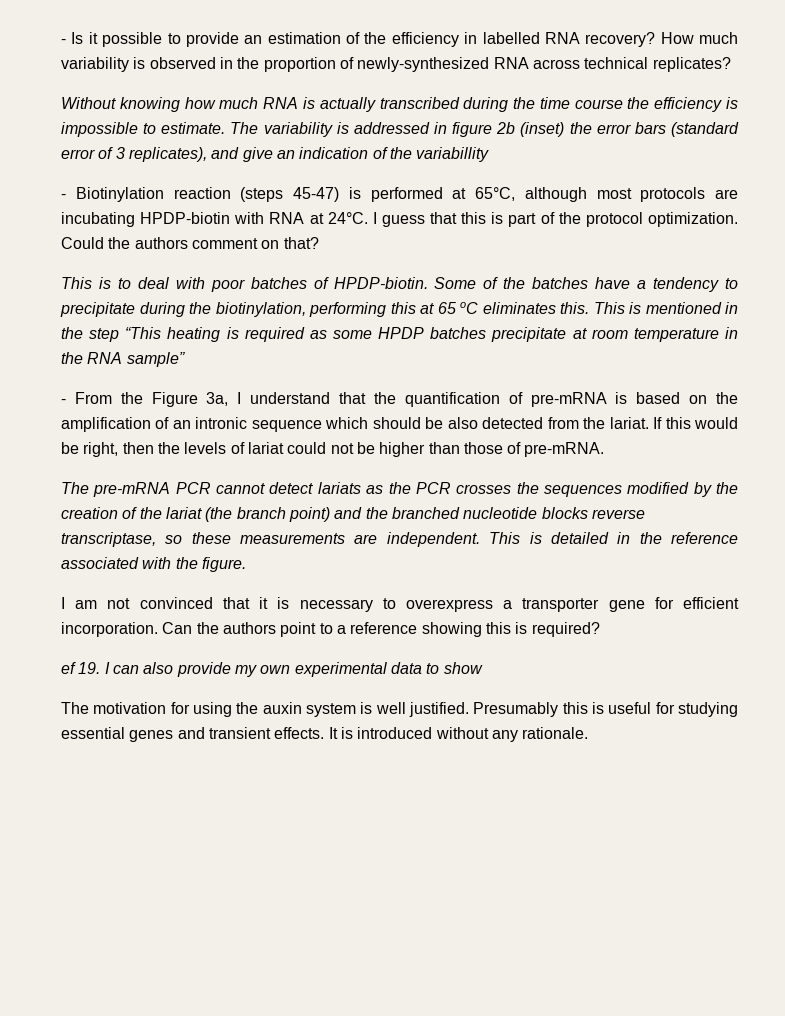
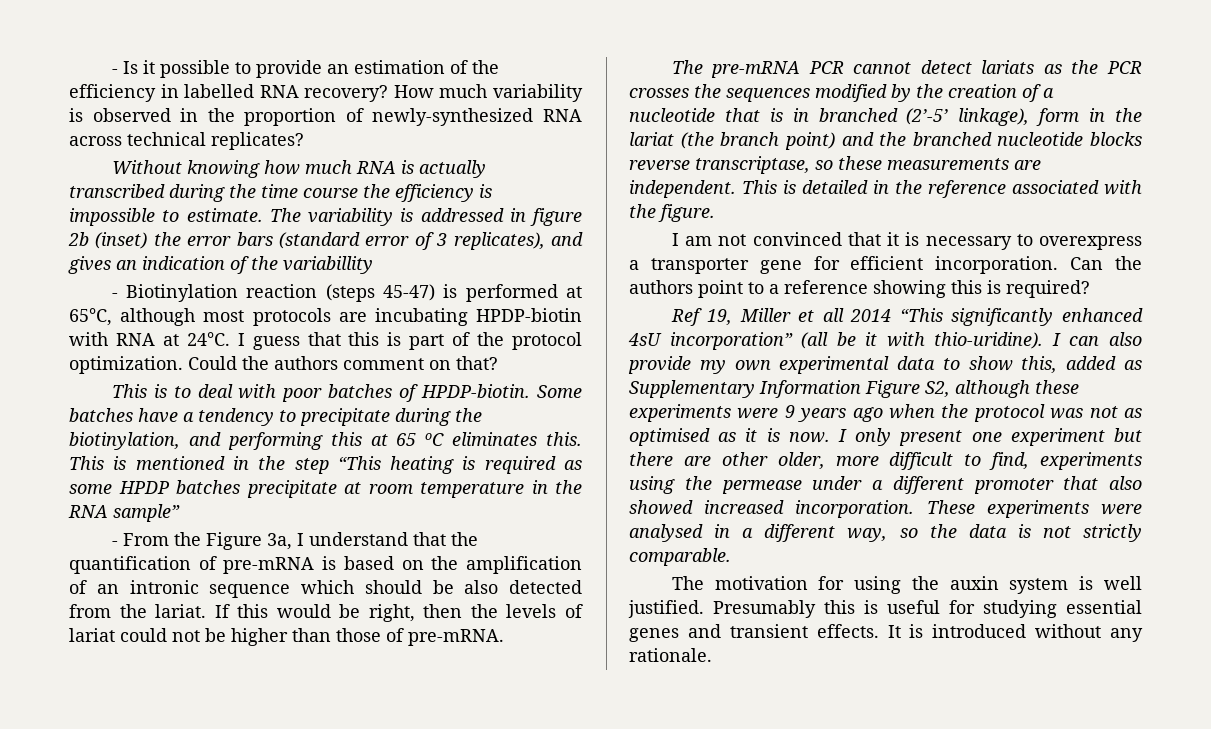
- The variability is addressed in figure 2b (inset) the error bars (standard error of 3 replicates), and give an indication of the variabillity
+ The variability is addressed in figure 2b (inset) the error bars (standard error of 3 replicates), and gives an indication of the variabillity
- Some of the batches have a tendency to precipitate during the biotinylation, performing this at 65 oC eliminates this.
+ Some batches have a tendency to precipitate during the biotinylation, and performing this at 65 oC eliminates this.
- The pre-mRNA PCR cannot detect lariats as the PCR crosses the sequences modified by the creation of the lariat (the branch point) and the branched nucleotide blocks reverse transcriptase, so these measurements are independent.
+ The pre-mRNA PCR cannot detect lariats as the PCR crosses the sequences modified by the creation of a nucleotide that is in branched (2’-5’ linkage), form in the lariat (the branch point) and the branched nucleotide blocks reverse transcriptase, so these measurements are independent.
- ef 19. I can also provide my own experimental data to show
+ Ref 19, Miller et all 2014 “This significantly enhanced 4sU incorporation” (all be it with thio-uridine). I can also provide my own experimental data to show this, added as Supplementary Information Figure S2, although these experiments were 9 years ago when the protocol was not as optimised as it is now. I only present one experiment but there are other older, more difficult to find, experiments using the permease under a different promoter that also showed increased incorporation. These experiments were analysed in a different way, so the data is not strictly comparable.

